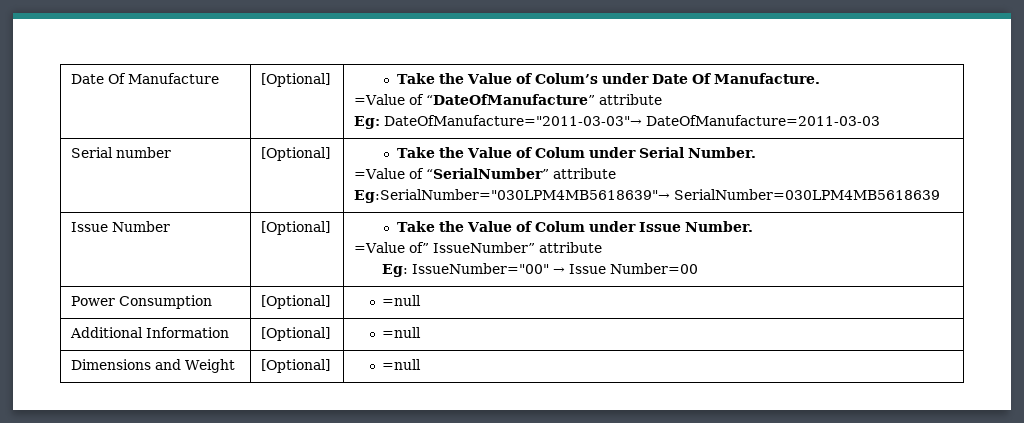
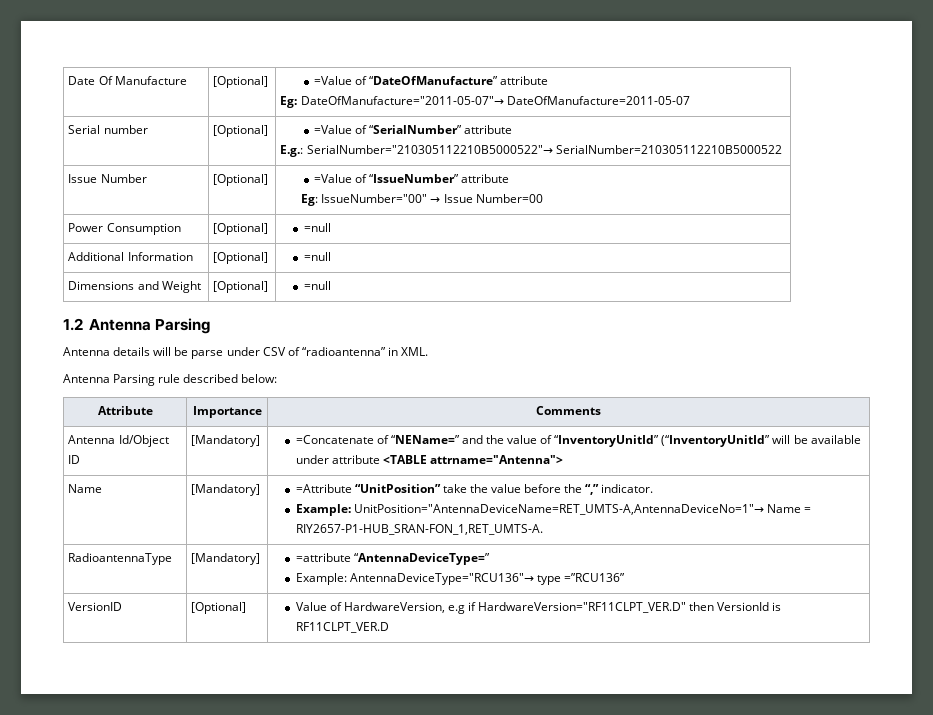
- Date Of Manufacture | [Optional] | Take the Value of Colum’s under Date Of Manufacture.
- =Value of “DateOfManufacture” attribute
- Eg: DateOfManufacture="2011-03-03"→ DateOfManufacture=2011-03-03
+ Date Of Manufacture | [Optional] | =Value of “DateOfManufacture” attribute
+ Eg: DateOfManufacture="2011-05-07"→ DateOfManufacture=2011-05-07
- Serial number | [Optional] | Take the Value of Colum under Serial Number.
- =Value of “SerialNumber” attribute
- Eg:SerialNumber="030LPM4MB5618639"→ SerialNumber=030LPM4MB5618639
+ Serial number | [Optional] | =Value of “SerialNumber” attribute
+ E.g.: SerialNumber="210305112210B5000522"→ SerialNumber=210305112210B5000522
- Issue Number | [Optional] | Take the Value of Colum under Issue Number.
- =Value of” IssueNumber” attribute
+ Issue Number | [Optional] | =Value of “IssueNumber” attribute
+ 1.2 Antenna Parsing
+ Antenna details will be parse under CSV of “radioantenna” in XML.
+ Antenna Parsing rule described below:
+ Attribute | Importance | Comments
+ Antenna Id/Object ID | [Mandatory] | =Concatenate of “NEName=” and the value of “InventoryUnitId” (“InventoryUnitId” will be available under attribute <TABLE attrname="Antenna">
+ Name | [Mandatory] | =Attribute “UnitPosition” take the value before the “,” indicator.
+ Example: UnitPosition="AntennaDeviceName=RET_UMTS-A,AntennaDeviceNo=1"→ Name = RIY2657-P1-HUB_SRAN-FON_1,RET_UMTS-A.
+ RadioantennaType | [Mandatory] | =attribute “AntennaDeviceType=”
+ Example: AntennaDeviceType="RCU136"→ type =”RCU136”
+ VersionID | [Optional] | Value of HardwareVersion, e.g if HardwareVersion="RF11CLPT_VER.D" then VersionId is RF11CLPT_VER.D

